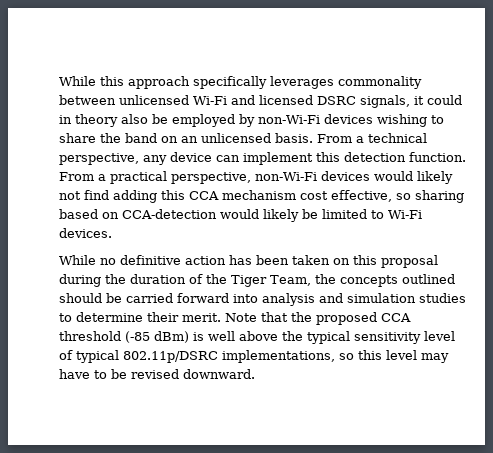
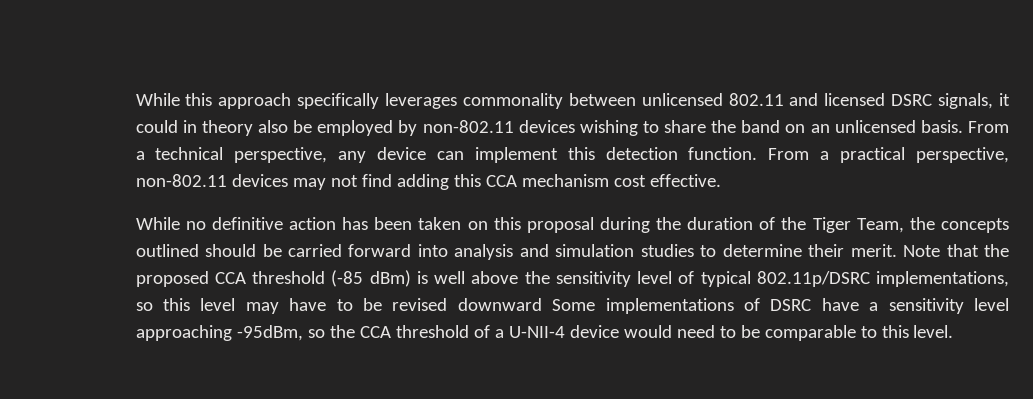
- While this approach specifically leverages commonality between unlicensed Wi-Fi and licensed DSRC signals, it could in theory also be employed by non-Wi-Fi devices wishing to share the band on an unlicensed basis.
+ While this approach specifically leverages commonality between unlicensed 802.11 and licensed DSRC signals, it could in theory also be employed by non-802.11 devices wishing to share the band on an unlicensed basis.
- From a practical perspective, non-Wi-Fi devices would likely not find adding this CCA mechanism cost effective, so sharing based on CCA-detection would likely be limited to Wi-Fi devices.
+ From a practical perspective, non-802.11 devices may not find adding this CCA mechanism cost effective.
- Note that the proposed CCA threshold (-85 dBm) is well above the typical sensitivity level of typical 802.11p/DSRC implementations, so this level may have to be revised downward.
+ Note that the proposed CCA threshold (-85 dBm) is well above the sensitivity level of typical 802.11p/DSRC implementations, so this level may have to be revised downward Some implementations of DSRC have a sensitivity level approaching -95dBm, so the CCA threshold of a U-NII-4 device would need to be comparable to this level.

